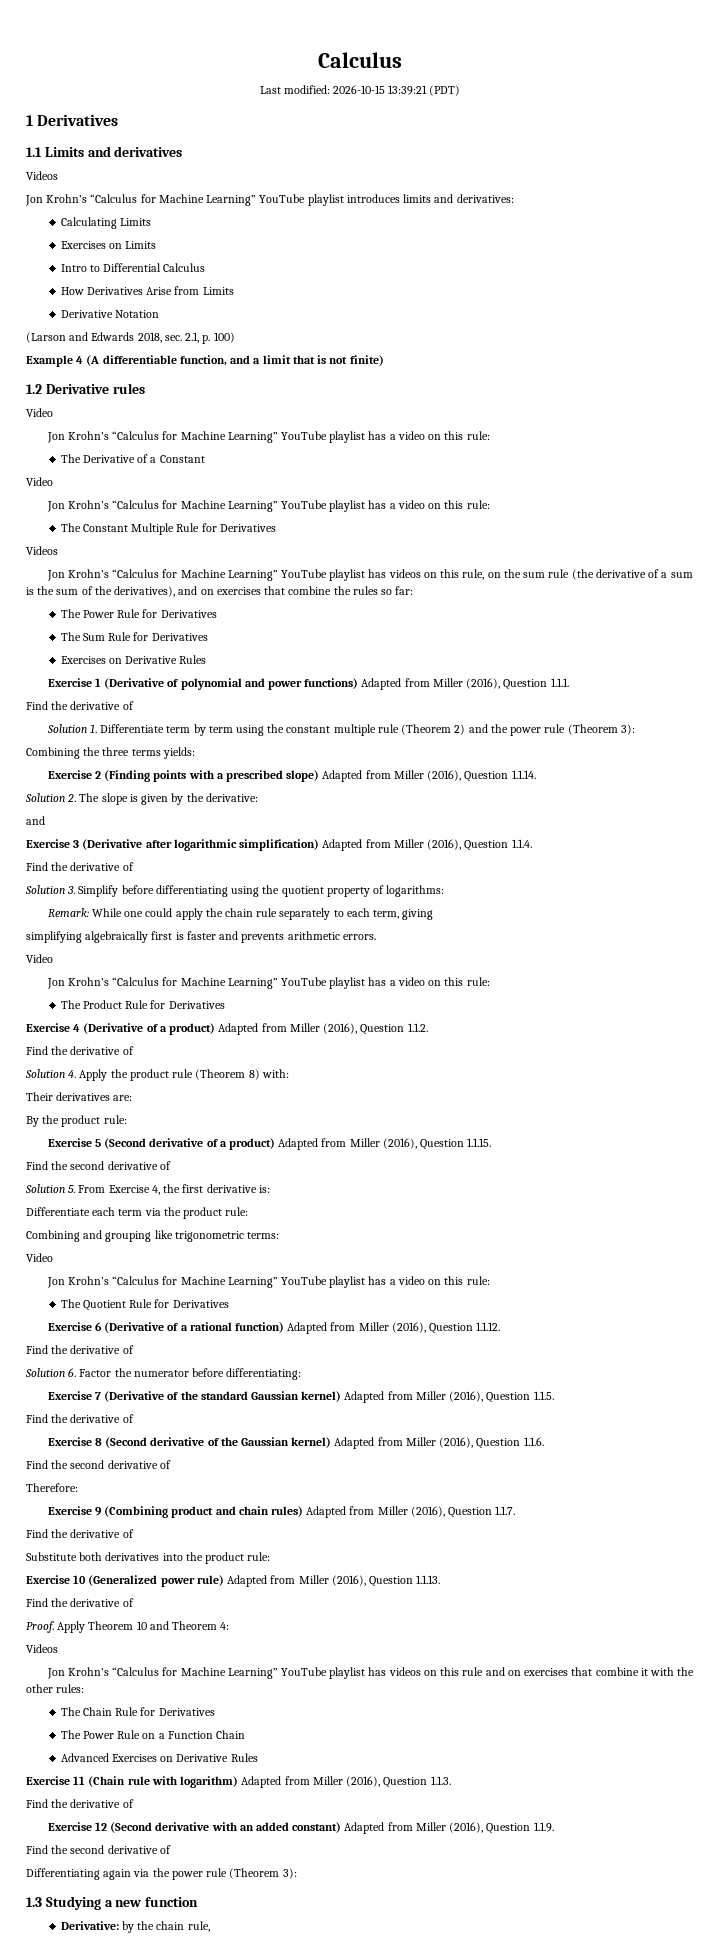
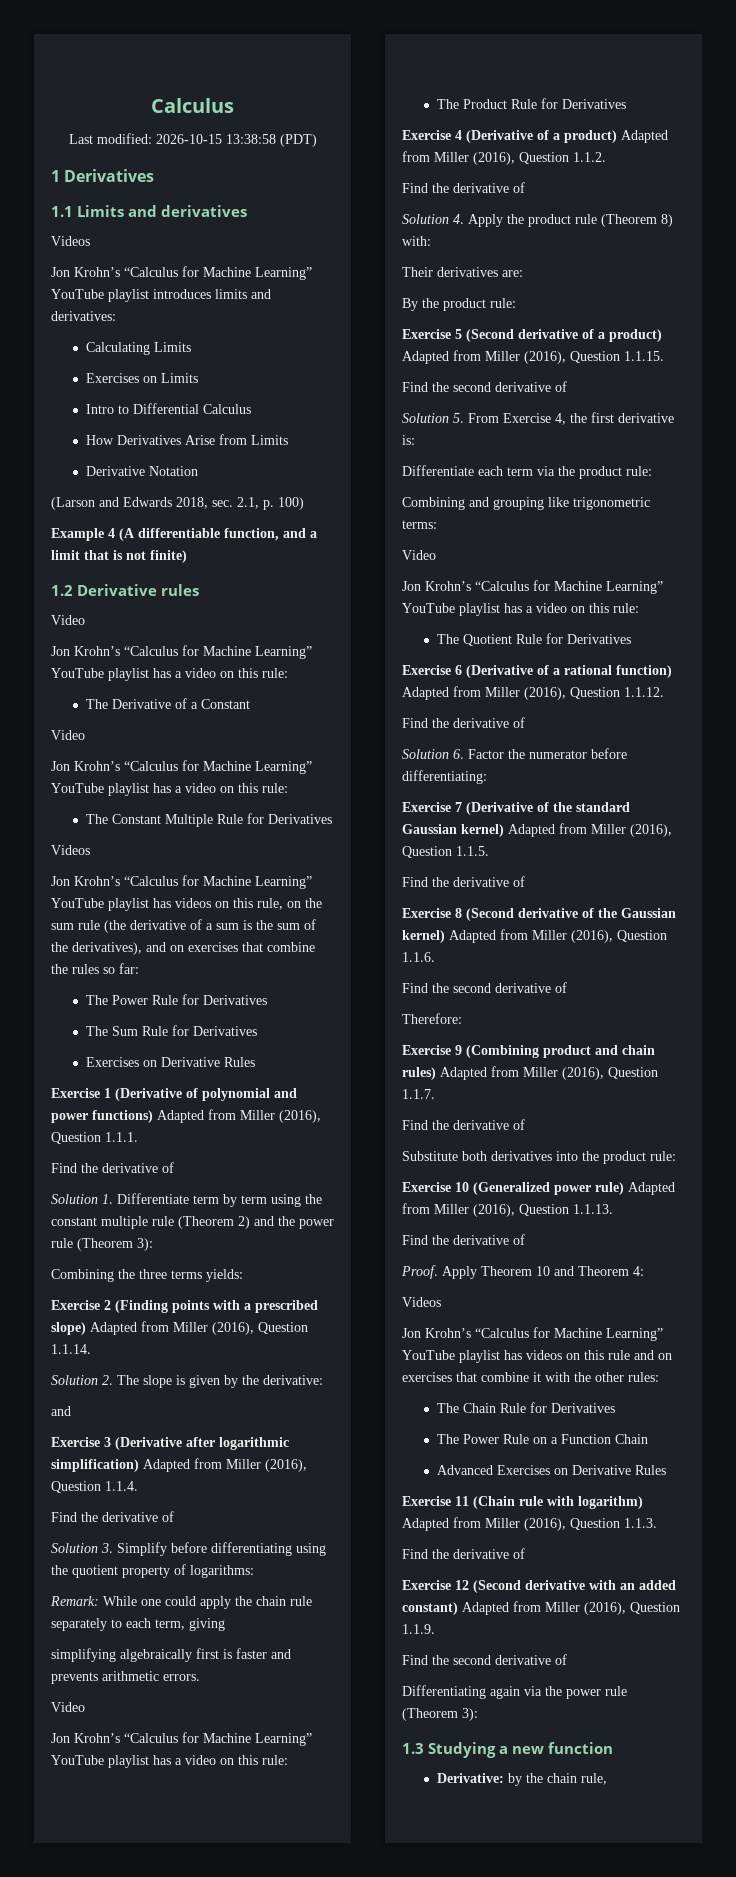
- Last modified: 2026-10-15 13:39:21 (PDT)
+ Last modified: 2026-10-15 13:38:58 (PDT)

